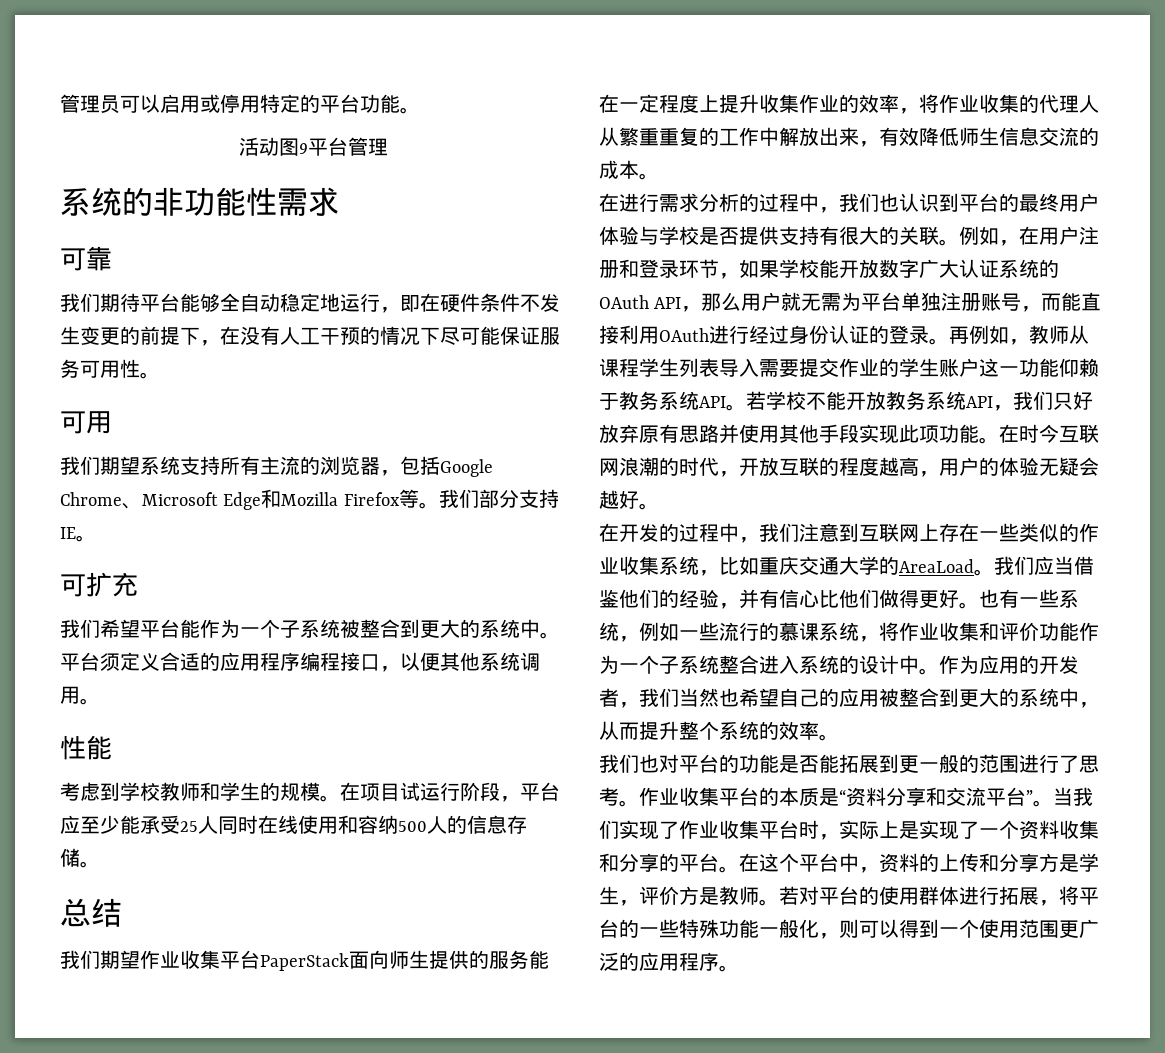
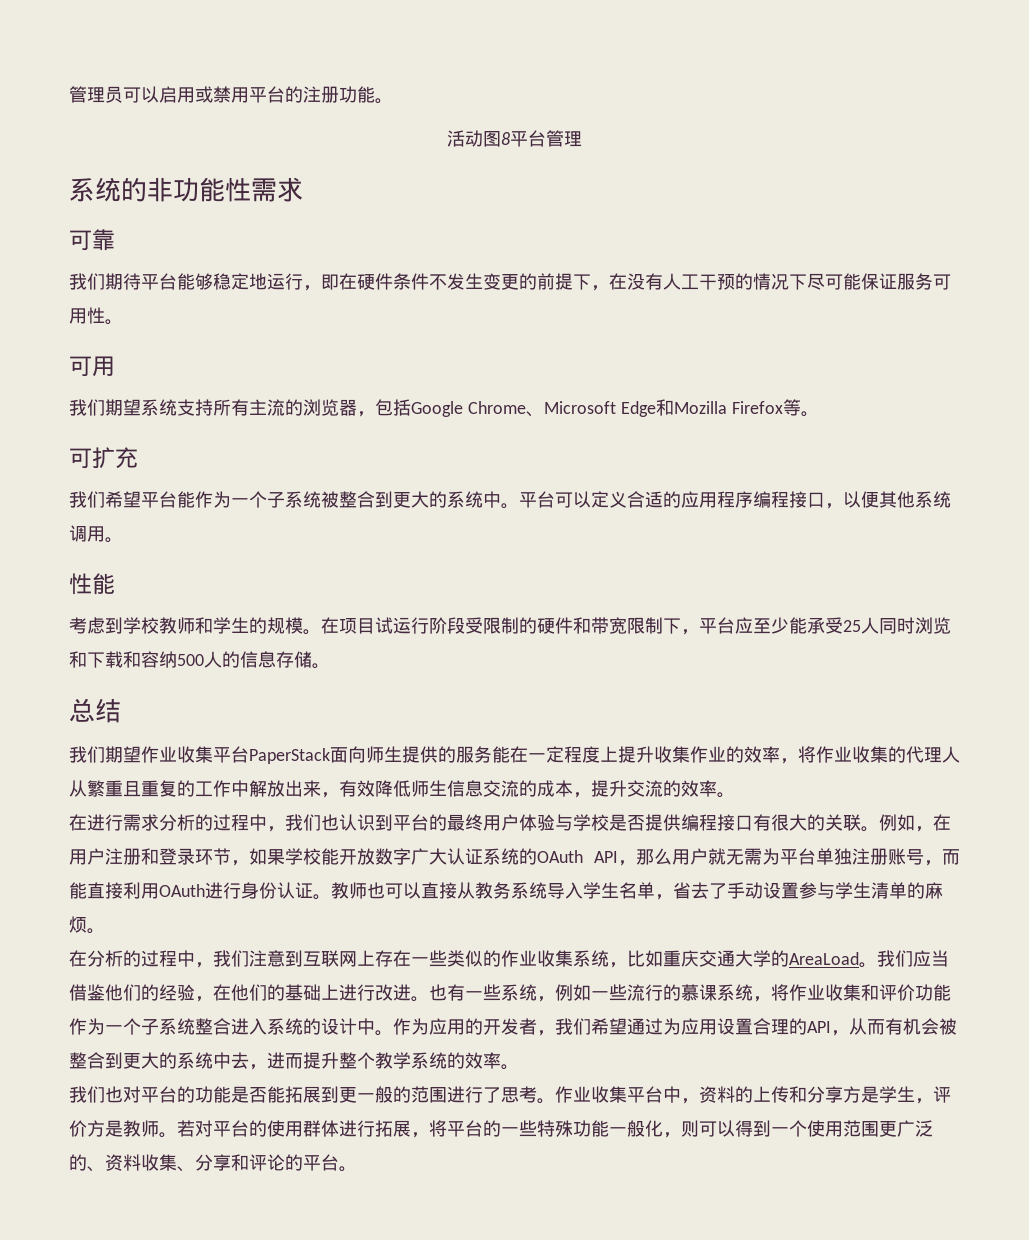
- 管理员可以启用或停用特定的平台功能。
+ 管理员可以启用或禁用平台的注册功能。
- 活动图9平台管理
+ 活动图8平台管理
- 我们期待平台能够全自动稳定地运行，即在硬件条件不发生变更的前提下，在没有人工干预的情况下尽可能保证服务可用性。
+ 我们期待平台能够稳定地运行，即在硬件条件不发生变更的前提下，在没有人工干预的情况下尽可能保证服务可用性。
- 我们部分支持IE。
- 平台须定义合适的应用程序编程接口，以便其他系统调用。
+ 平台可以定义合适的应用程序编程接口，以便其他系统调用。
- 在项目试运行阶段，平台应至少能承受25人同时在线使用和容纳500人的信息存储。
+ 在项目试运行阶段受限制的硬件和带宽限制下，平台应至少能承受25人同时浏览和下载和容纳500人的信息存储。
- 我们期望作业收集平台PaperStack面向师生提供的服务能在一定程度上提升收集作业的效率，将作业收集的代理人从繁重重复的工作中解放出来，有效降低师生信息交流的成本。
+ 我们期望作业收集平台PaperStack面向师生提供的服务能在一定程度上提升收集作业的效率，将作业收集的代理人从繁重且重复的工作中解放出来，有效降低师生信息交流的成本，提升交流的效率。
- 在进行需求分析的过程中，我们也认识到平台的最终用户体验与学校是否提供支持有很大的关联。
+ 在进行需求分析的过程中，我们也认识到平台的最终用户体验与学校是否提供编程接口有很大的关联。
- 例如，在用户注册和登录环节，如果学校能开放数字广大认证系统的OAuth API，那么用户就无需为平台单独注册账号，而能直接利用OAuth进行经过身份认证的登录。再例如，教师从课程学生列表导入需要提交作业的学生账户这一功能仰赖于教务系统API。若学校不能开放教务系统API，我们只好放弃原有思路并使用其他手段实现此项功能。在时今互联网浪潮的时代，开放互联的程度越高，用户的体验无疑会越好。
- 在开发的过程中，我们注意到互联网上存在一些类似的作业收集系统，比如重庆交通大学的AreaLoad。
+ 例如，在用户注册和登录环节，如果学校能开放数字广大认证系统的OAuth API，那么用户就无需为平台单独注册账号，而能直接利用OAuth进行身份认证。教师也可以直接从教务系统导入学生名单，省去了手动设置参与学生清单的麻烦。
+ 在分析的过程中，我们注意到互联网上存在一些类似的作业收集系统，比如重庆交通大学的AreaLoad。
- 我们应当借鉴他们的经验，并有信心比他们做得更好。
+ 我们应当借鉴他们的经验，在他们的基础上进行改进。
- 作为应用的开发者，我们当然也希望自己的应用被整合到更大的系统中，从而提升整个系统的效率。
+ 作为应用的开发者，我们希望通过为应用设置合理的API，从而有机会被整合到更大的系统中去，进而提升整个教学系统的效率。
- 作业收集平台的本质是“资料分享和交流平台”。当我们实现了作业收集平台时，实际上是实现了一个资料收集和分享的平台。在这个平台中，资料的上传和分享方是学生，评价方是教师。
+ 作业收集平台中，资料的上传和分享方是学生，评价方是教师。
- 若对平台的使用群体进行拓展，将平台的一些特殊功能一般化，则可以得到一个使用范围更广泛的应用程序。
+ 若对平台的使用群体进行拓展，将平台的一些特殊功能一般化，则可以得到一个使用范围更广泛的、资料收集、分享和评论的平台。

